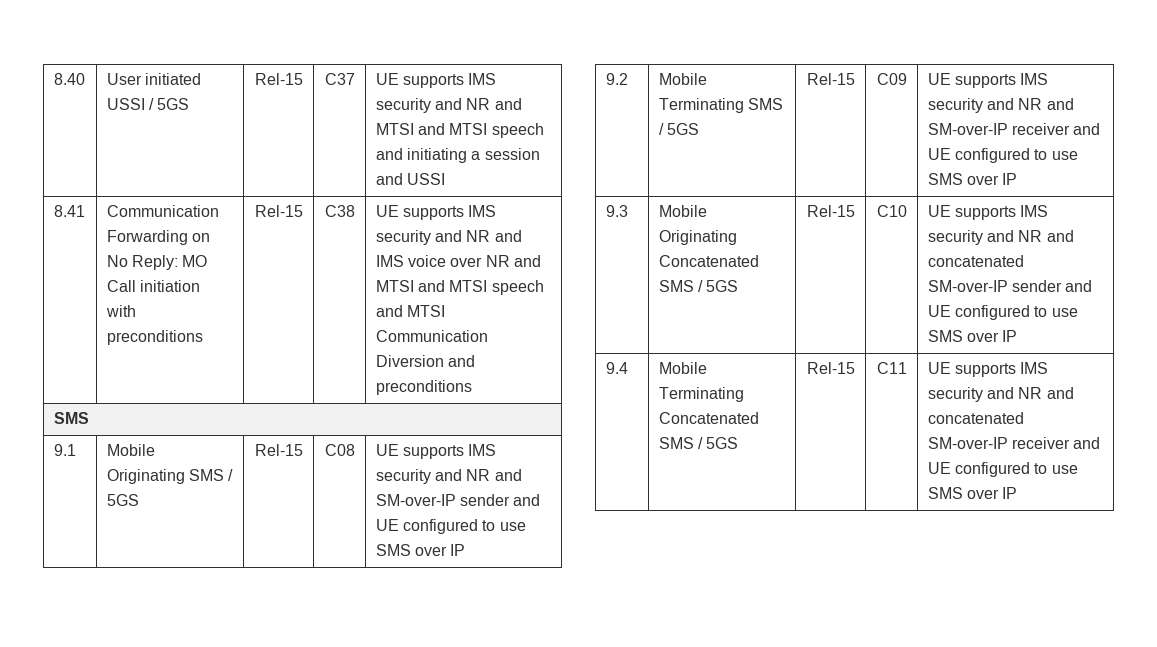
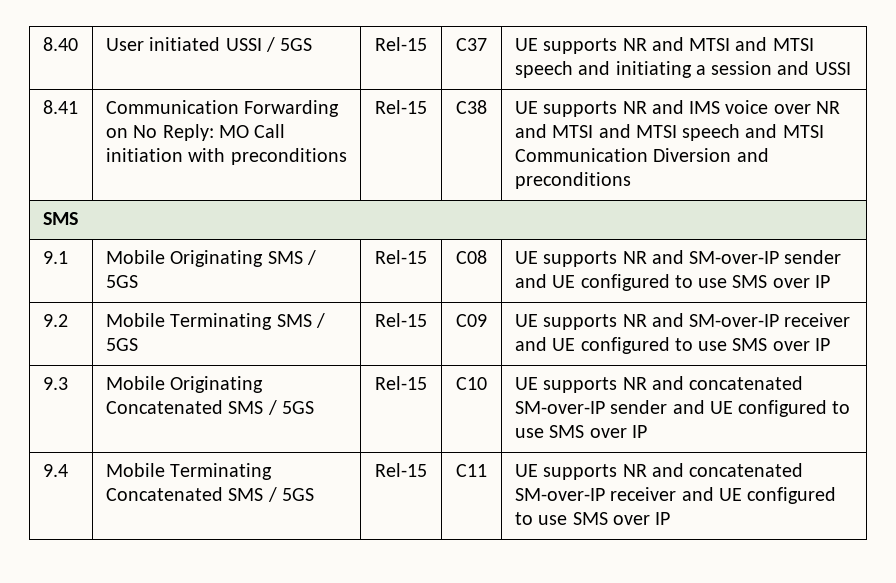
- 8.40 | User initiated USSI / 5GS | Rel-15 | C37 | UE supports IMS security and NR and MTSI and MTSI speech and initiating a session and USSI
+ 8.40 | User initiated USSI / 5GS | Rel-15 | C37 | UE supports NR and MTSI and MTSI speech and initiating a session and USSI
- 8.41 | Communication Forwarding on No Reply: MO Call initiation with preconditions | Rel-15 | C38 | UE supports IMS security and NR and IMS voice over NR and MTSI and MTSI speech and MTSI Communication Diversion and preconditions
+ 8.41 | Communication Forwarding on No Reply: MO Call initiation with preconditions | Rel-15 | C38 | UE supports NR and IMS voice over NR and MTSI and MTSI speech and MTSI Communication Diversion and preconditions
- 9.1 | Mobile Originating SMS / 5GS | Rel-15 | C08 | UE supports IMS security and NR and SM-over-IP sender and UE configured to use SMS over IP
+ 9.1 | Mobile Originating SMS / 5GS | Rel-15 | C08 | UE supports NR and SM-over-IP sender and UE configured to use SMS over IP
- 9.2 | Mobile Terminating SMS / 5GS | Rel-15 | C09 | UE supports IMS security and NR and SM-over-IP receiver and UE configured to use SMS over IP
+ 9.2 | Mobile Terminating SMS / 5GS | Rel-15 | C09 | UE supports NR and SM-over-IP receiver and UE configured to use SMS over IP
- 9.3 | Mobile Originating Concatenated SMS / 5GS | Rel-15 | C10 | UE supports IMS security and NR and concatenated SM-over-IP sender and UE configured to use SMS over IP
+ 9.3 | Mobile Originating Concatenated SMS / 5GS | Rel-15 | C10 | UE supports NR and concatenated SM-over-IP sender and UE configured to use SMS over IP
- 9.4 | Mobile Terminating Concatenated SMS / 5GS | Rel-15 | C11 | UE supports IMS security and NR and concatenated SM-over-IP receiver and UE configured to use SMS over IP
+ 9.4 | Mobile Terminating Concatenated SMS / 5GS | Rel-15 | C11 | UE supports NR and concatenated SM-over-IP receiver and UE configured to use SMS over IP

